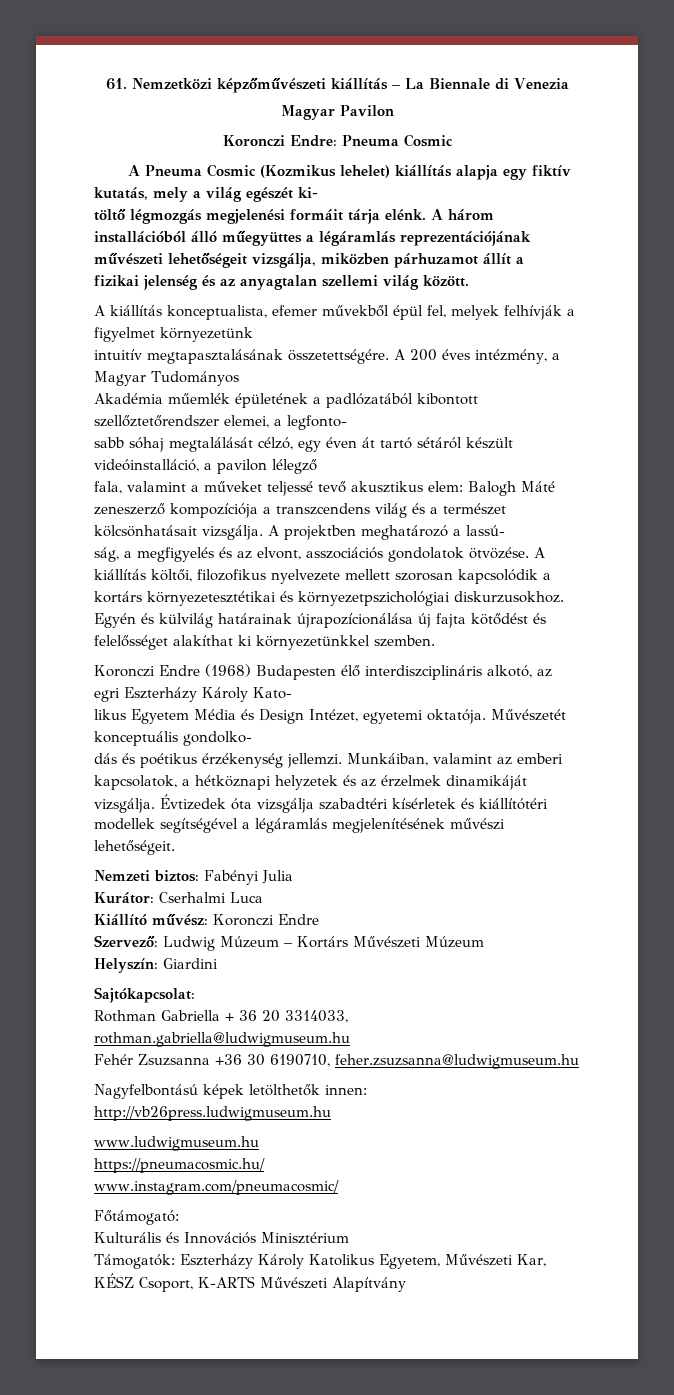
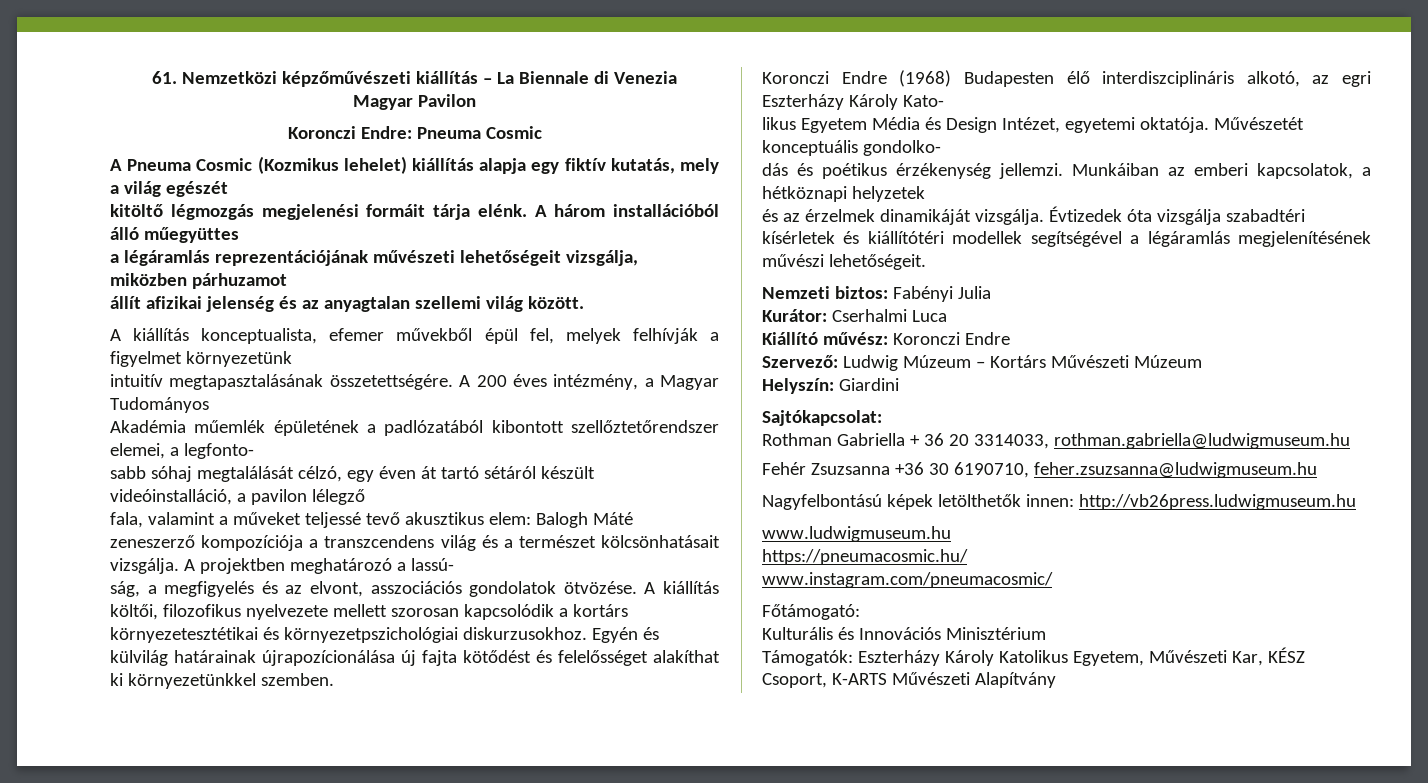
- A Pneuma Cosmic (Kozmikus lehelet) kiállítás alapja egy fiktív kutatás, mely a világ egészét ki-
- töltő légmozgás megjelenési formáit tárja elénk.
+ A Pneuma Cosmic (Kozmikus lehelet) kiállítás alapja egy fiktív kutatás, mely a világ egészét
+ kitöltő légmozgás megjelenési formáit tárja elénk.
- A három installációból álló műegyüttes a légáramlás reprezentációjának művészeti lehetőségeit vizsgálja, miközben párhuzamot állít a
- fizikai jelenség és az anyagtalan szellemi világ között.
+ A három installációból álló műegyüttes
+ a légáramlás reprezentációjának művészeti lehetőségeit vizsgálja, miközben párhuzamot
+ állít afizikai jelenség és az anyagtalan szellemi világ között.
- Munkáiban, valamint az emberi kapcsolatok, a hétköznapi helyzetek és az érzelmek dinamikáját vizsgálja.
+ Munkáiban az emberi kapcsolatok, a hétköznapi helyzetek
+ és az érzelmek dinamikáját vizsgálja.

